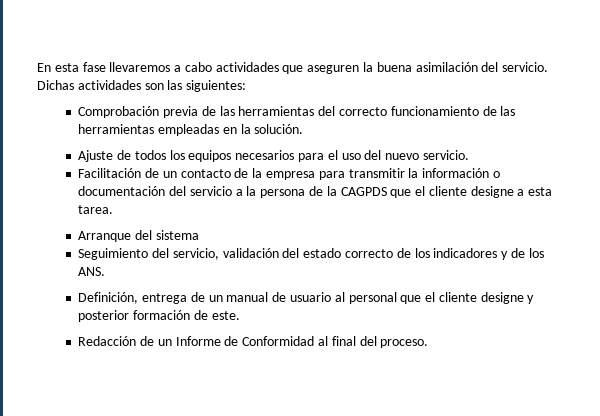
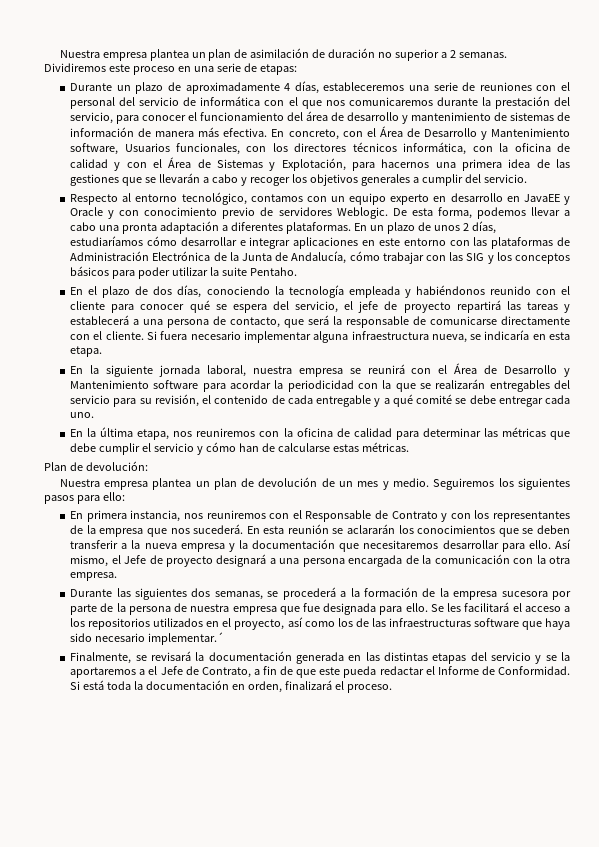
- En esta fase llevaremos a cabo actividades que aseguren la buena asimilación del servicio. Dichas actividades son las siguientes:
- Comprobación previa de las herramientas del correcto funcionamiento de las herramientas empleadas en la solución.
- Ajuste de todos los equipos necesarios para el uso del nuevo servicio.
- Facilitación de un contacto de la empresa para transmitir la información o documentación del servicio a la persona de la CAGPDS que el cliente designe a esta tarea.
- Arranque del sistema
- Seguimiento del servicio, validación del estado correcto de los indicadores y de los ANS.
- Definición, entrega de un manual de usuario al personal que el cliente designe y posterior formación de este.
- Redacción de un Informe de Conformidad al final del proceso.
+ Nuestra empresa plantea un plan de asimilación de duración no superior a 2 semanas. Dividiremos este proceso en una serie de etapas:
+ Durante un plazo de aproximadamente 4 días, estableceremos una serie de reuniones con el personal del servicio de informática con el que nos comunicaremos durante la prestación del servicio, para conocer el funcionamiento del área de desarrollo y mantenimiento de sistemas de información de manera más efectiva. En concreto, con el Área de Desarrollo y Mantenimiento software, Usuarios funcionales, con los directores técnicos informática, con la oficina de calidad y con el Área de Sistemas y Explotación, para hacernos una primera idea de las gestiones que se llevarán a cabo y recoger los objetivos generales a cumplir del servicio.
+ Respecto al entorno tecnológico, contamos con un equipo experto en desarrollo en JavaEE y Oracle y con conocimiento previo de servidores Weblogic. De esta forma, podemos llevar a cabo una pronta adaptación a diferentes plataformas. En un plazo de unos 2 días, estudiaríamos cómo desarrollar e integrar aplicaciones en este entorno con las plataformas de Administración Electrónica de la Junta de Andalucía, cómo trabajar con las SIG y los conceptos básicos para poder utilizar la suite Pentaho.
+ En el plazo de dos días, conociendo la tecnología empleada y habiéndonos reunido con el cliente para conocer qué se espera del servicio, el jefe de proyecto repartirá las tareas y establecerá a una persona de contacto, que será la responsable de comunicarse directamente con el cliente. Si fuera necesario implementar alguna infraestructura nueva, se indicaría en esta etapa.
+ En la siguiente jornada laboral, nuestra empresa se reunirá con el Área de Desarrollo y Mantenimiento software para acordar la periodicidad con la que se realizarán entregables del servicio para su revisión, el contenido de cada entregable y a qué comité se debe entregar cada uno.
+ En la última etapa, nos reuniremos con la oficina de calidad para determinar las métricas que debe cumplir el servicio y cómo han de calcularse estas métricas.
+ Plan de devolución:
+ Nuestra empresa plantea un plan de devolución de un mes y medio. Seguiremos los siguientes pasos para ello:
+ En primera instancia, nos reuniremos con el Responsable de Contrato y con los representantes de la empresa que nos sucederá. En esta reunión se aclararán los conocimientos que se deben transferir a la nueva empresa y la documentación que necesitaremos desarrollar para ello. Así mismo, el Jefe de proyecto designará a una persona encargada de la comunicación con la otra empresa.
+ Durante las siguientes dos semanas, se procederá a la formación de la empresa sucesora por parte de la persona de nuestra empresa que fue designada para ello. Se les facilitará el acceso a los repositorios utilizados en el proyecto, así como los de las infraestructuras software que haya sido necesario implementar.´
+ Finalmente, se revisará la documentación generada en las distintas etapas del servicio y se la aportaremos a el Jefe de Contrato, a fin de que este pueda redactar el Informe de Conformidad. Si está toda la documentación en orden, finalizará el proceso.

